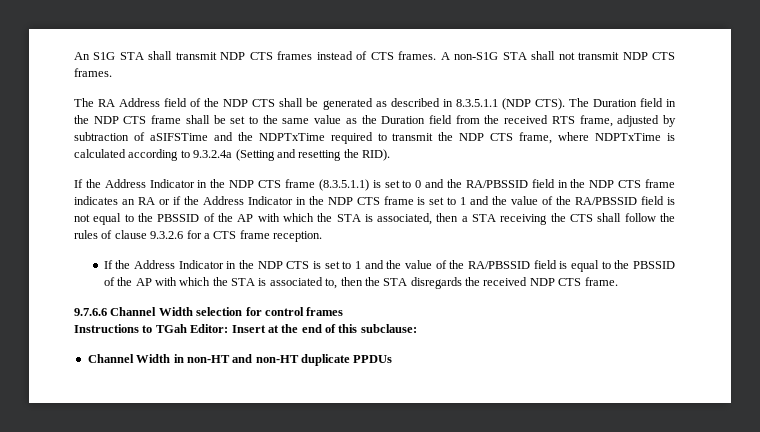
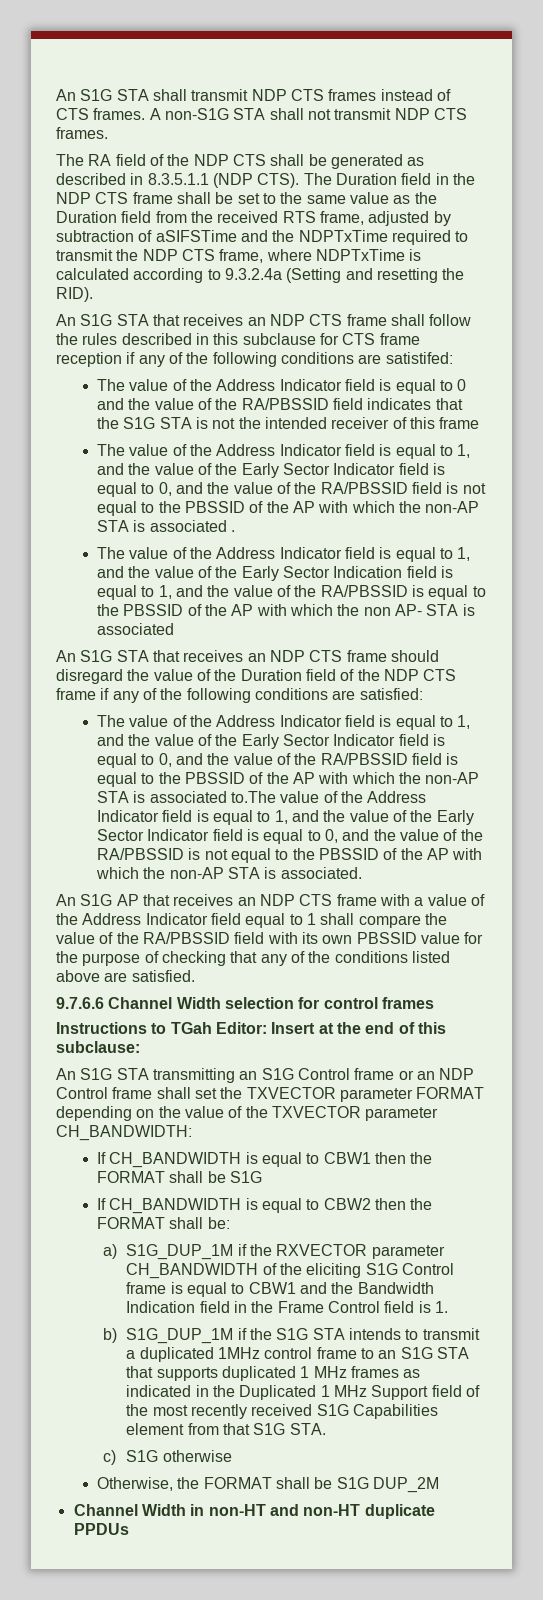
- The RA Address field of the NDP CTS shall be generated as described in 8.3.5.1.1 (NDP CTS).
+ The RA field of the NDP CTS shall be generated as described in 8.3.5.1.1 (NDP CTS).
- If the Address Indicator in the NDP CTS frame (8.3.5.1.1) is set to 0 and the RA/PBSSID field in the NDP CTS frame indicates an RA or if the Address Indicator in the NDP CTS frame is set to 1 and the value of the RA/PBSSID field is not equal to the PBSSID of the AP with which the STA is associated, then a STA receiving the CTS shall follow the rules of clause 9.3.2.6 for a CTS frame reception.
- If the Address Indicator in the NDP CTS is set to 1 and the value of the RA/PBSSID field is equal to the PBSSID of the AP with which the STA is associated to, then the STA disregards the received NDP CTS frame.
+ An S1G STA that receives an NDP CTS frame shall follow the rules described in this subclause for CTS frame reception if any of the following conditions are satistifed:
+ The value of the Address Indicator field is equal to 0 and the value of the RA/PBSSID field indicates that the S1G STA is not the intended receiver of this frame
+ The value of the Address Indicator field is equal to 1, and the value of the Early Sector Indicator field is equal to 0, and the value of the RA/PBSSID field is not equal to the PBSSID of the AP with which the non-AP STA is associated .
+ The value of the Address Indicator field is equal to 1, and the value of the Early Sector Indication field is equal to 1, and the value of the RA/PBSSID is equal to the PBSSID of the AP with which the non AP- STA is associated
+ An S1G STA that receives an NDP CTS frame should disregard the value of the Duration field of the NDP CTS frame if any of the following conditions are satisfied:
+ The value of the Address Indicator field is equal to 1, and the value of the Early Sector Indicator field is equal to 0, and the value of the RA/PBSSID field is equal to the PBSSID of the AP with which the non-AP STA is associated to.The value of the Address Indicator field is equal to 1, and the value of the Early Sector Indicator field is equal to 0, and the value of the RA/PBSSID is not equal to the PBSSID of the AP with which the non-AP STA is associated.
+ An S1G AP that receives an NDP CTS frame with a value of the Address Indicator field equal to 1 shall compare the value of the RA/PBSSID field with its own PBSSID value for the purpose of checking that any of the conditions listed above are satisfied.
+ An S1G STA transmitting an S1G Control frame or an NDP Control frame shall set the TXVECTOR parameter FORMAT depending on the value of the TXVECTOR parameter CH_BANDWIDTH:
+ If CH_BANDWIDTH is equal to CBW1 then the FORMAT shall be S1G
+ If CH_BANDWIDTH is equal to CBW2 then the FORMAT shall be:
+ a) S1G_DUP_1M if the RXVECTOR parameter CH_BANDWIDTH of the eliciting S1G Control frame is equal to CBW1 and the Bandwidth Indication field in the Frame Control field is 1.
+ b) S1G_DUP_1M if the S1G STA intends to transmit a duplicated 1MHz control frame to an S1G STA that supports duplicated 1 MHz frames as indicated in the Duplicated 1 MHz Support field of the most recently received S1G Capabilities element from that S1G STA.
+ c) S1G otherwise
+ Otherwise, the FORMAT shall be S1G DUP_2M

